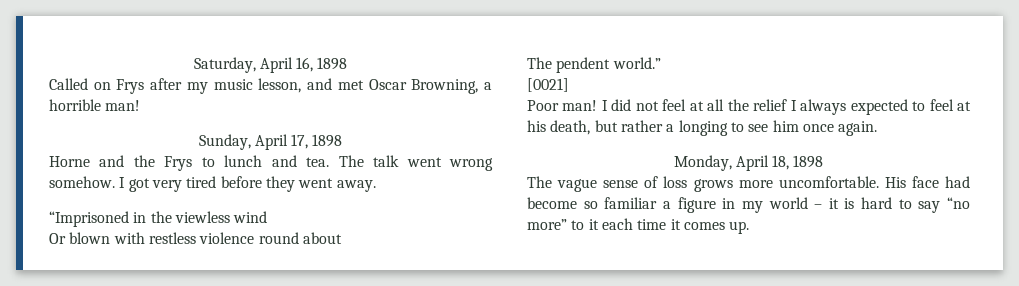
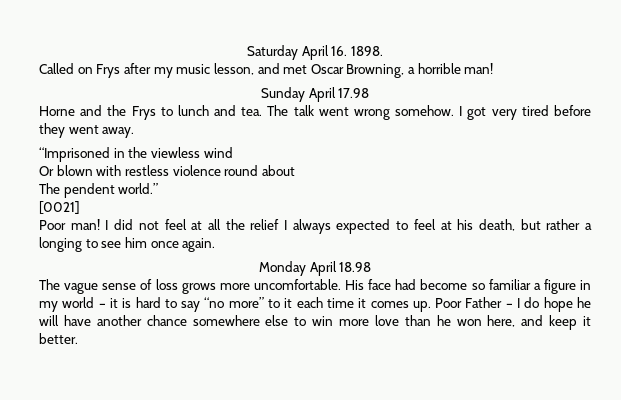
- Saturday, April 16, 1898
+ Saturday April 16. 1898.
- Sunday, April 17, 1898
+ Sunday April 17.98
- Monday, April 18, 1898
+ Monday April 18.98
+ Poor Father – I do hope he will have another chance somewhere else to win more love than he won here, and keep it better.

